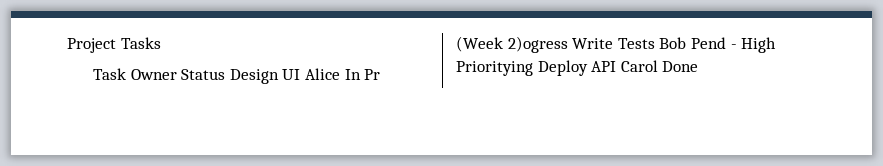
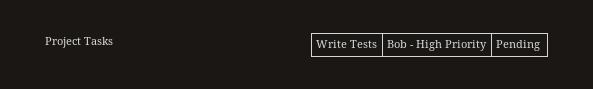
- Task Owner Status Design UI Alice In Pr (Week 2)ogress Write Tests Bob Pend - High Prioritying Deploy API Carol Done
+ Write Tests | Bob - High Priority | Pending

